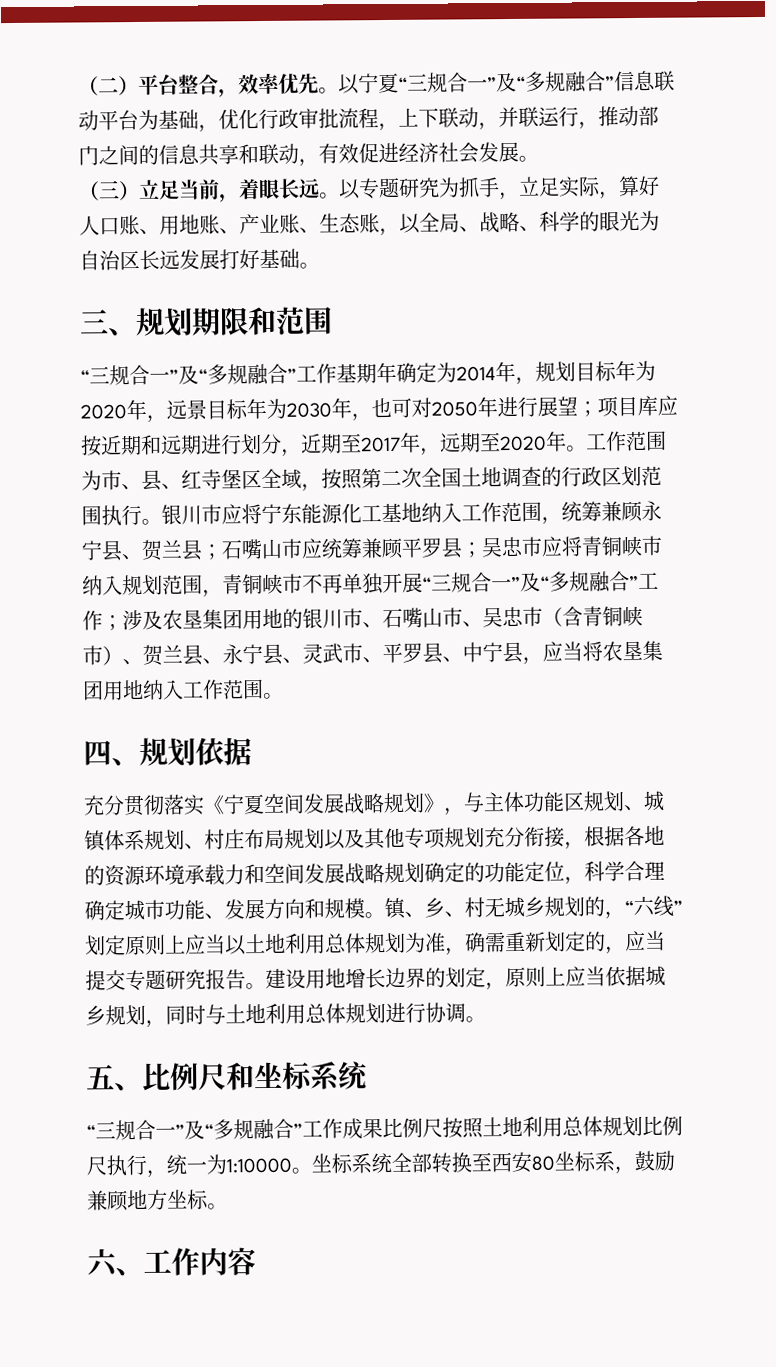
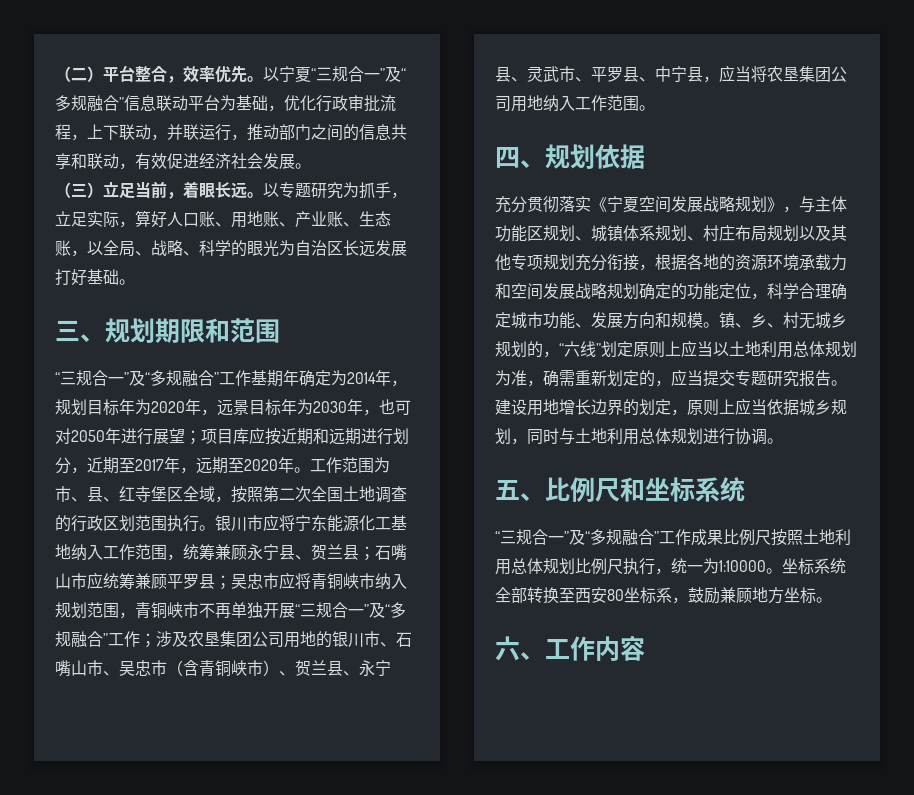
- 涉及农垦集团用地的银川市、石嘴山市、吴忠市（含青铜峡市）、贺兰县、永宁县、灵武市、平罗县、中宁县，应当将农垦集团用地纳入工作范围。
+ 涉及农垦集团公司用地的银川市、石嘴山市、吴忠市（含青铜峡市）、贺兰县、永宁县、灵武市、平罗县、中宁县，应当将农垦集团公司用地纳入工作范围。

